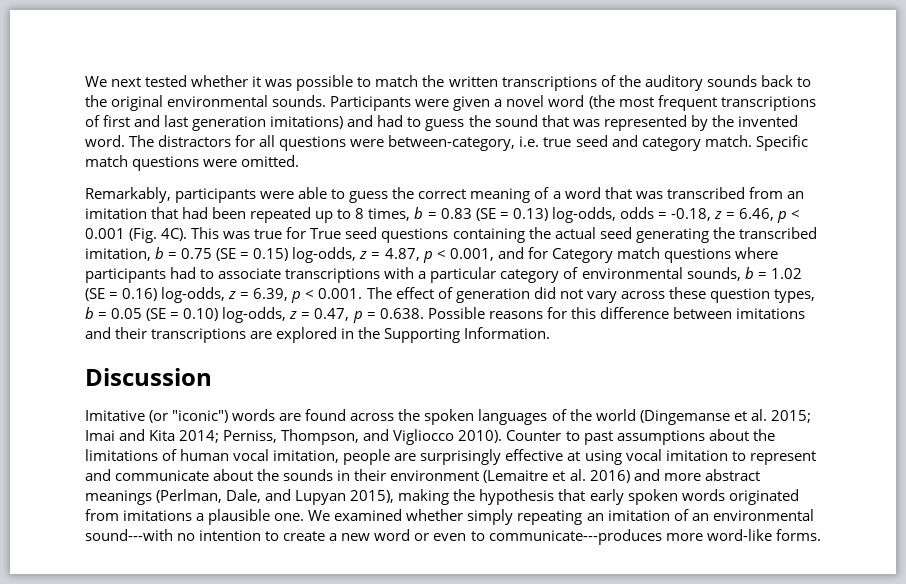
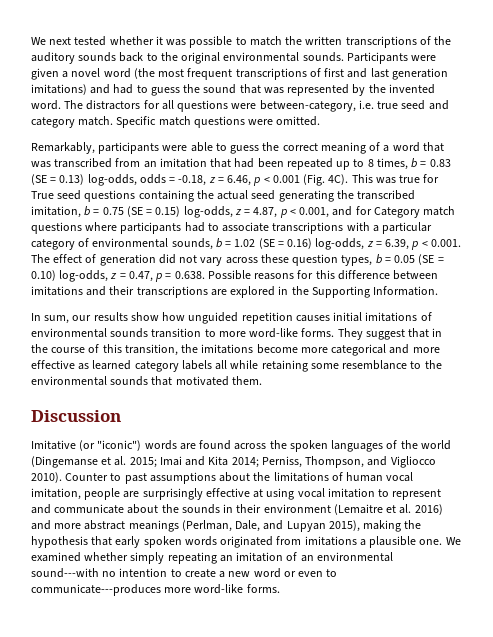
+ In sum, our results show how unguided repetition causes initial imitations of environmental sounds transition to more word-like forms. They suggest that in the course of this transition, the imitations become more categorical and more effective as learned category labels all while retaining some resemblance to the environmental sounds that motivated them.

